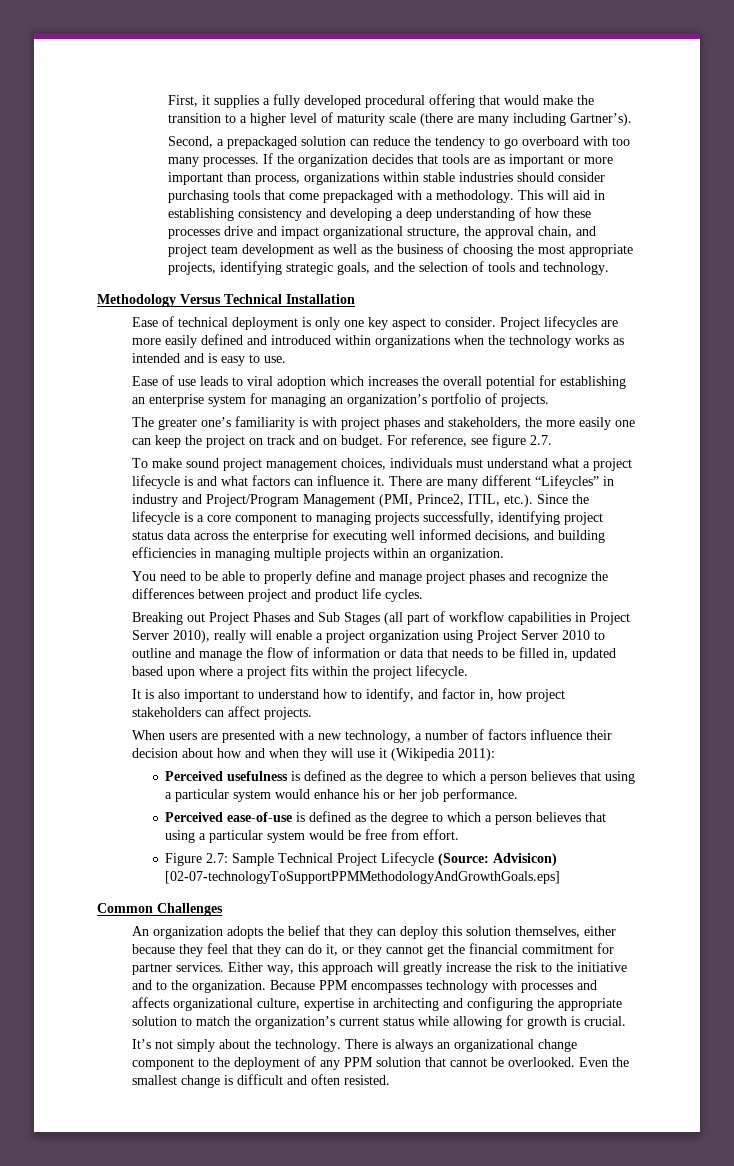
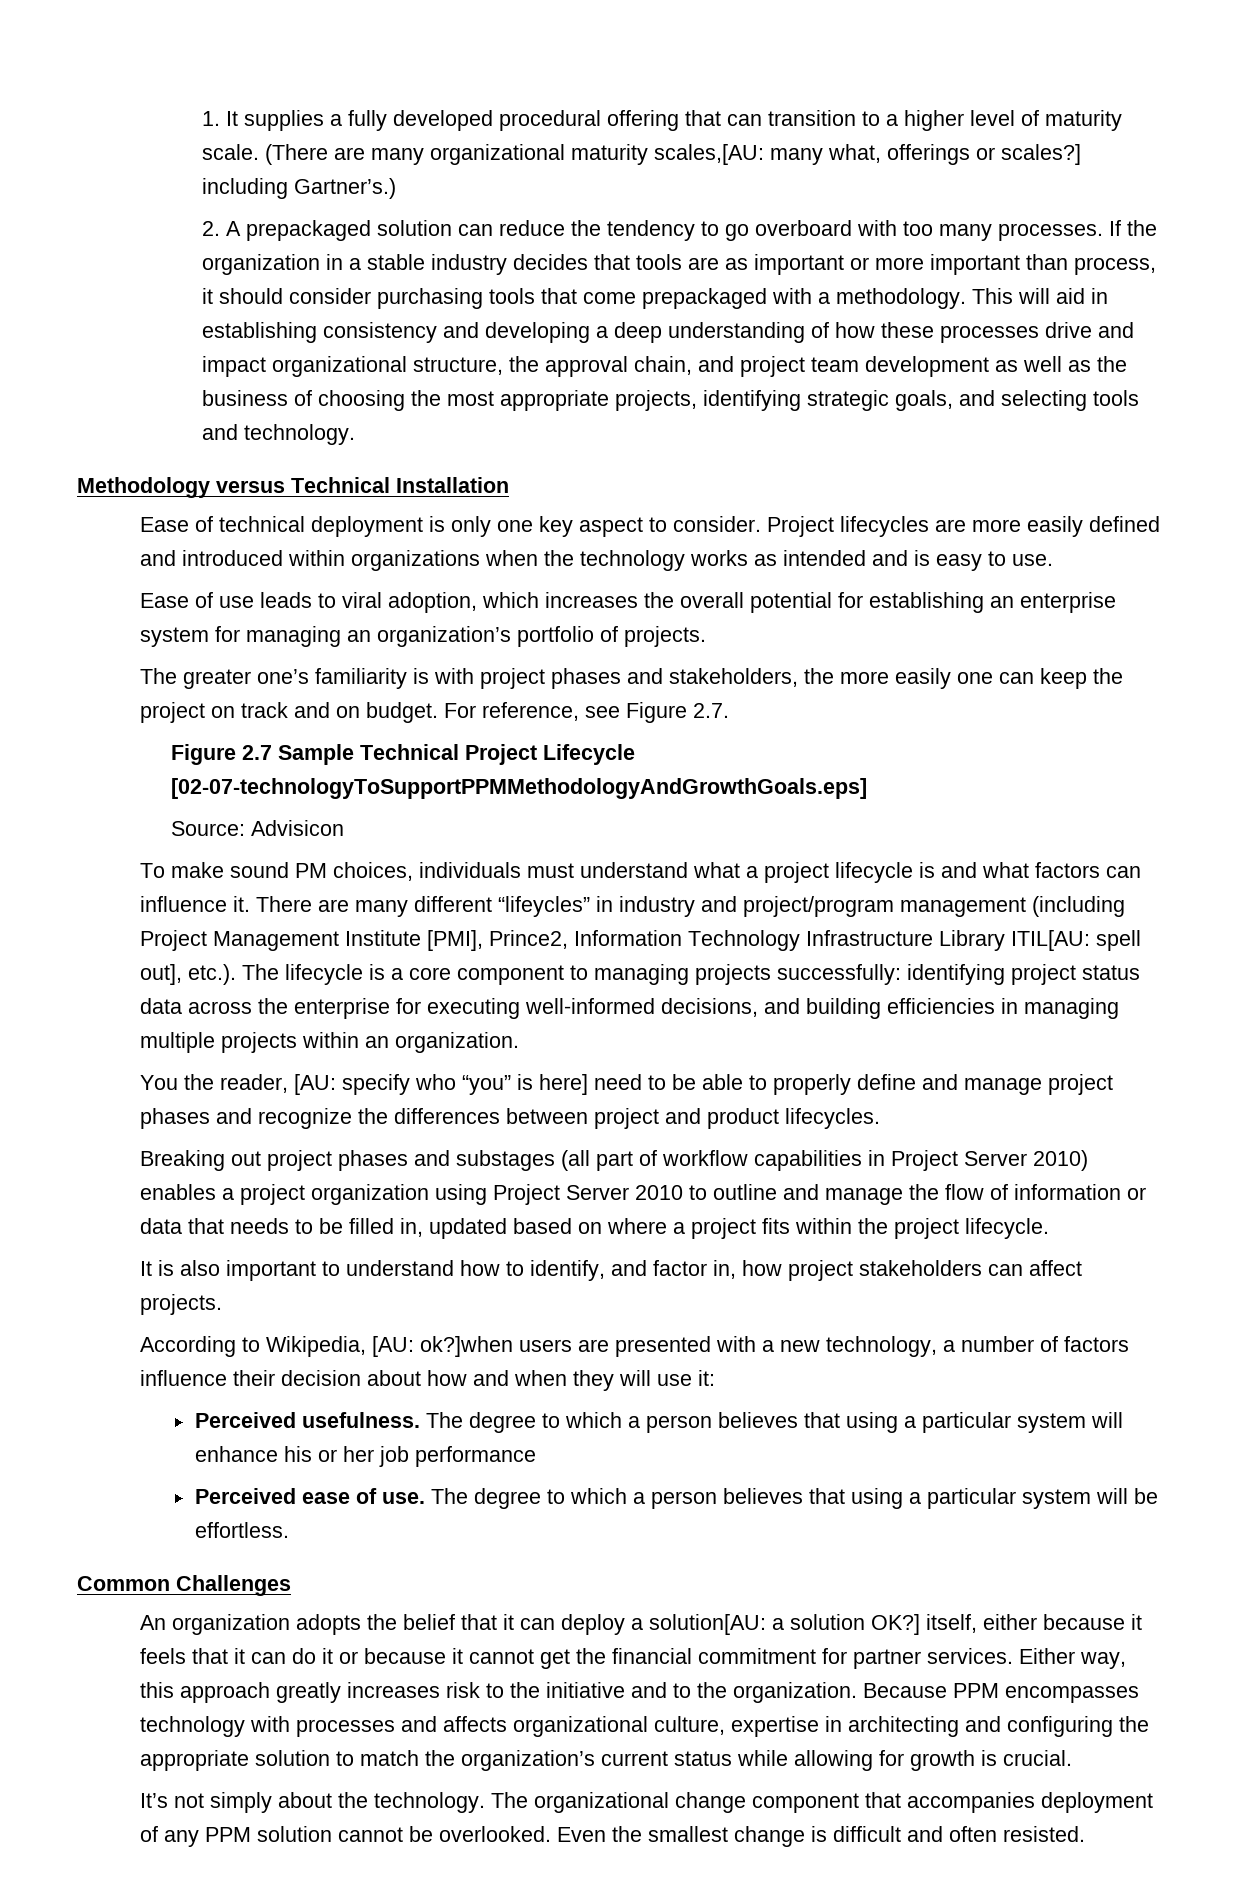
- First, it supplies a fully developed procedural offering that would make the transition to a higher level of maturity scale (there are many including Gartner’s).
- Second, a prepackaged solution can reduce the tendency to go overboard with too many processes.
+ 1. It supplies a fully developed procedural offering that can transition to a higher level of maturity scale. (There are many organizational maturity scales,[AU: many what, offerings or scales?] including Gartner’s.)
+ 2. A prepackaged solution can reduce the tendency to go overboard with too many processes.
- If the organization decides that tools are as important or more important than process, organizations within stable industries should consider purchasing tools that come prepackaged with a methodology.
+ If the organization in a stable industry decides that tools are as important or more important than process, it should consider purchasing tools that come prepackaged with a methodology.
- This will aid in establishing consistency and developing a deep understanding of how these processes drive and impact organizational structure, the approval chain, and project team development as well as the business of choosing the most appropriate projects, identifying strategic goals, and the selection of tools and technology.
+ This will aid in establishing consistency and developing a deep understanding of how these processes drive and impact organizational structure, the approval chain, and project team development as well as the business of choosing the most appropriate projects, identifying strategic goals, and selecting tools and technology.
- Methodology Versus Technical Installation
+ Methodology versus Technical Installation
- Ease of use leads to viral adoption which increases the overall potential for establishing an enterprise system for managing an organization’s portfolio of projects.
+ Ease of use leads to viral adoption, which increases the overall potential for establishing an enterprise system for managing an organization’s portfolio of projects.
- For reference, see figure 2.7.
+ For reference, see Figure 2.7.
+ Figure 2.7 Sample Technical Project Lifecycle [02-07-technologyToSupportPPMMethodologyAndGrowthGoals.eps]
+ Source: Advisicon
- To make sound project management choices, individuals must understand what a project lifecycle is and what factors can influence it.
+ To make sound PM choices, individuals must understand what a project lifecycle is and what factors can influence it.
- There are many different “Lifeycles” in industry and Project/Program Management (PMI, Prince2, ITIL, etc.). Since the lifecycle is a core component to managing projects successfully, identifying project status data across the enterprise for executing well informed decisions, and building efficiencies in managing multiple projects within an organization.
+ There are many different “lifeycles” in industry and project/program management (including Project Management Institute [PMI], Prince2, Information Technology Infrastructure Library ITIL[AU: spell out], etc.). The lifecycle is a core component to managing projects successfully: identifying project status data across the enterprise for executing well-informed decisions, and building efficiencies in managing multiple projects within an organization.
- You need to be able to properly define and manage project phases and recognize the differences between project and product life cycles.
+ You the reader, [AU: specify who “you” is here] need to be able to properly define and manage project phases and recognize the differences between project and product lifecycles.
- Breaking out Project Phases and Sub Stages (all part of workflow capabilities in Project Server 2010), really will enable a project organization using Project Server 2010 to outline and manage the flow of information or data that needs to be filled in, updated based upon where a project fits within the project lifecycle.
+ Breaking out project phases and substages (all part of workflow capabilities in Project Server 2010) enables a project organization using Project Server 2010 to outline and manage the flow of information or data that needs to be filled in, updated based on where a project fits within the project lifecycle.
- When users are presented with a new technology, a number of factors influence their decision about how and when they will use it (Wikipedia 2011):
- Perceived usefulness is defined as the degree to which a person believes that using a particular system would enhance his or her job performance.
- Perceived ease-of-use is defined as the degree to which a person believes that using a particular system would be free from effort.
- Figure 2.7: Sample Technical Project Lifecycle (Source: Advisicon) [02-07-technologyToSupportPPMMethodologyAndGrowthGoals.eps]
+ According to Wikipedia, [AU: ok?]when users are presented with a new technology, a number of factors influence their decision about how and when they will use it:
+ Perceived usefulness. The degree to which a person believes that using a particular system will enhance his or her job performance
+ Perceived ease of use. The degree to which a person believes that using a particular system will be effortless.
- An organization adopts the belief that they can deploy this solution themselves, either because they feel that they can do it, or they cannot get the financial commitment for partner services.
+ An organization adopts the belief that it can deploy a solution[AU: a solution OK?] itself, either because it feels that it can do it or because it cannot get the financial commitment for partner services.
- Either way, this approach will greatly increase the risk to the initiative and to the organization.
+ Either way, this approach greatly increases risk to the initiative and to the organization.
- There is always an organizational change component to the deployment of any PPM solution that cannot be overlooked.
+ The organizational change component that accompanies deployment of any PPM solution cannot be overlooked.

